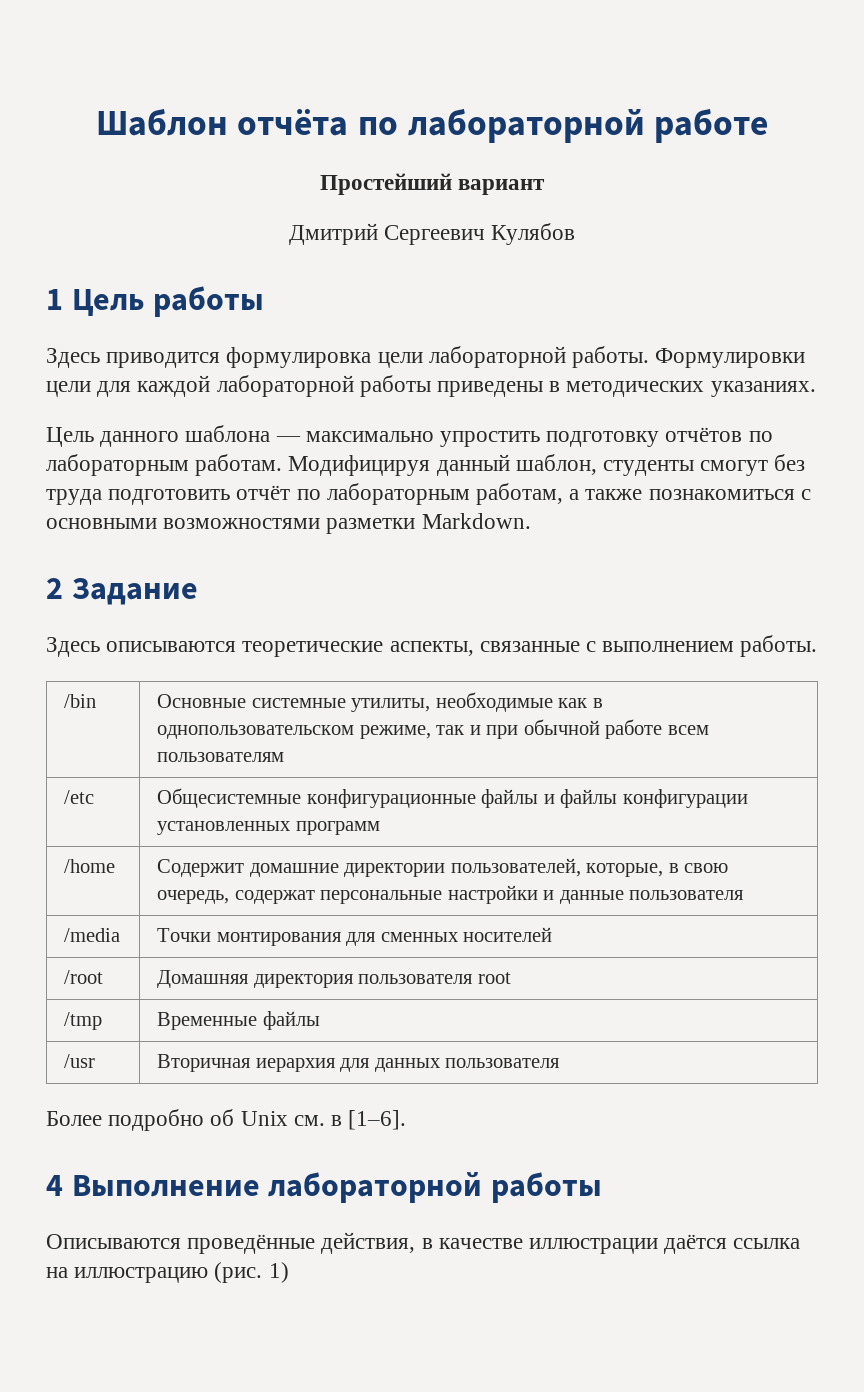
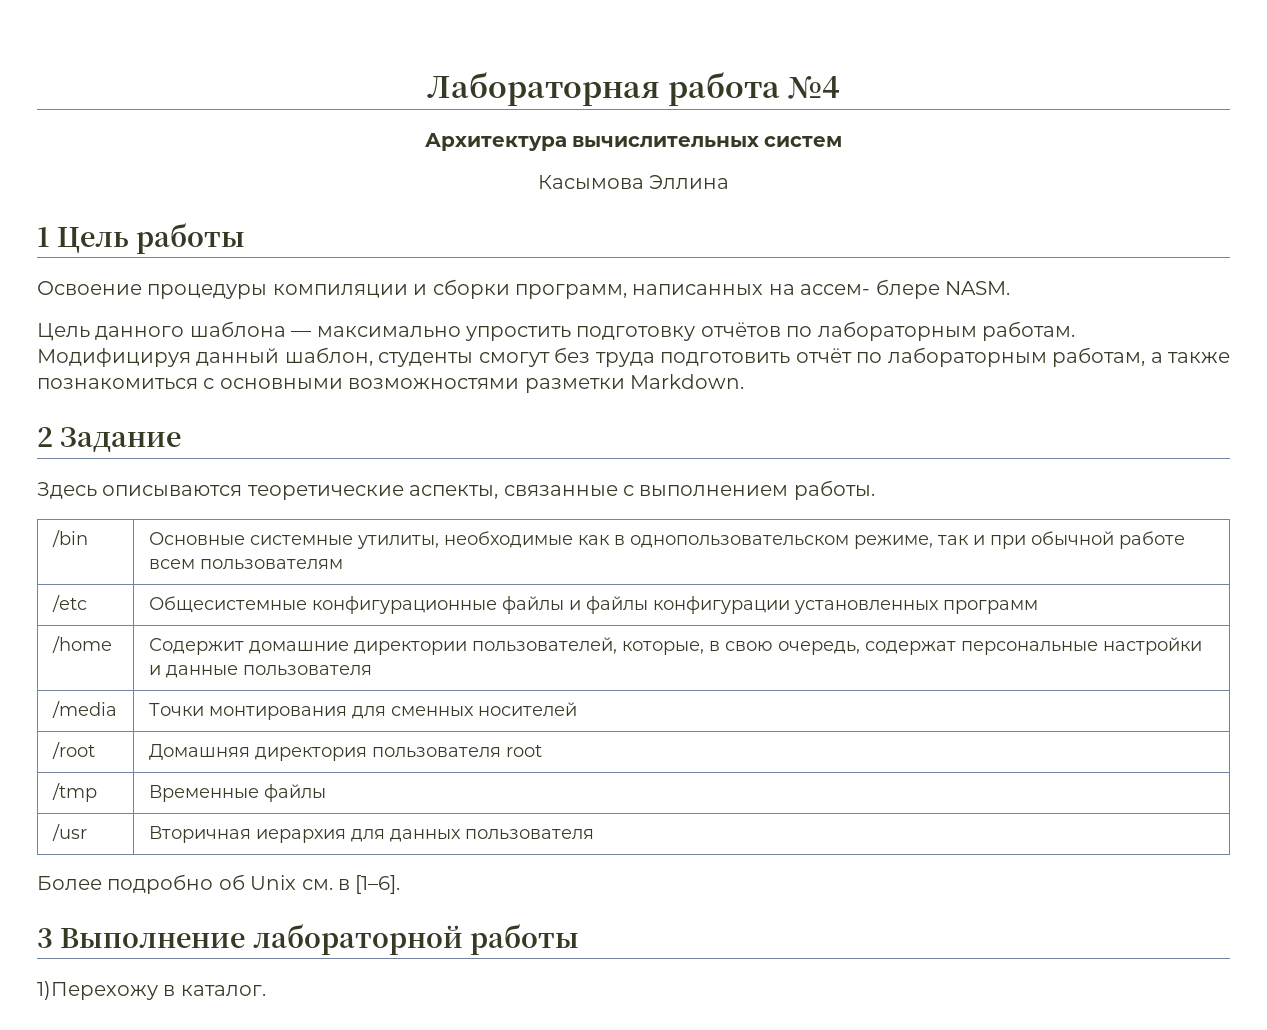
- Шаблон отчёта по лабораторной работе
- Простейший вариант
- Дмитрий Сергеевич Кулябов
+ Лабораторная работа №4
+ Архитектура вычислительных систем
+ Касымова Эллина
  1 Цель работы
- Здесь приводится формулировка цели лабораторной работы. Формулировки цели для каждой лабораторной работы приведены в методических указаниях.
+ Освоение процедуры компиляции и сборки программ, написанных на ассем- блере NASM.
- 4 Выполнение лабораторной работы
+ 3 Выполнение лабораторной работы
- Описываются проведённые действия, в качестве иллюстрации даётся ссылка на иллюстрацию (рис. 1)
+ 1)Перехожу в каталог.

